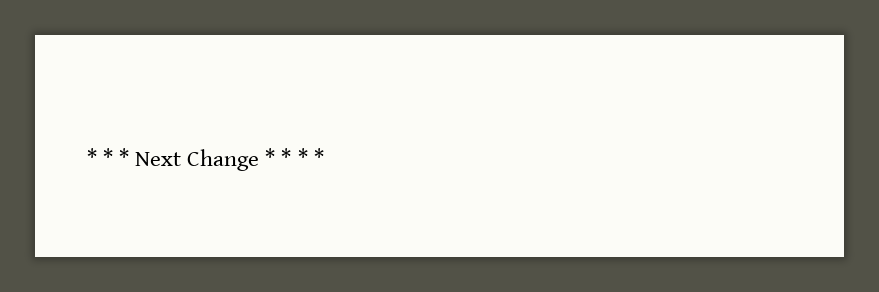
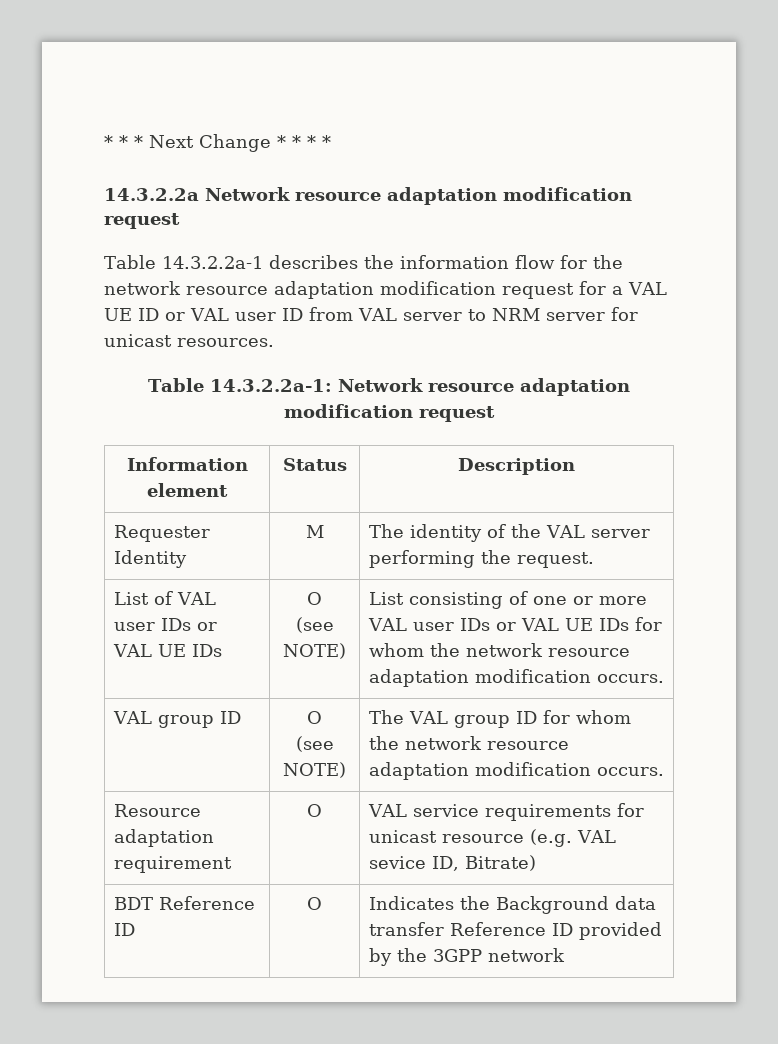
+ 14.3.2.2a Network resource adaptation modification request
+ Table 14.3.2.2a-1 describes the information flow for the network resource adaptation modification request for a VAL UE ID or VAL user ID from VAL server to NRM server for unicast resources.
+ Table 14.3.2.2a-1: Network resource adaptation modification request
+ Information element | Status | Description
+ Requester Identity | M | The identity of the VAL server performing the request.
+ List of VAL user IDs or VAL UE IDs | O
+ (see NOTE) | List consisting of one or more VAL user IDs or VAL UE IDs for whom the network resource adaptation modification occurs.
+ VAL group ID | O
+ (see NOTE) | The VAL group ID for whom the network resource adaptation modification occurs.
+ Resource adaptation requirement | O | VAL service requirements for unicast resource (e.g. VAL sevice ID, Bitrate)
+ BDT Reference ID | O | Indicates the Background data transfer Reference ID provided by the 3GPP network

